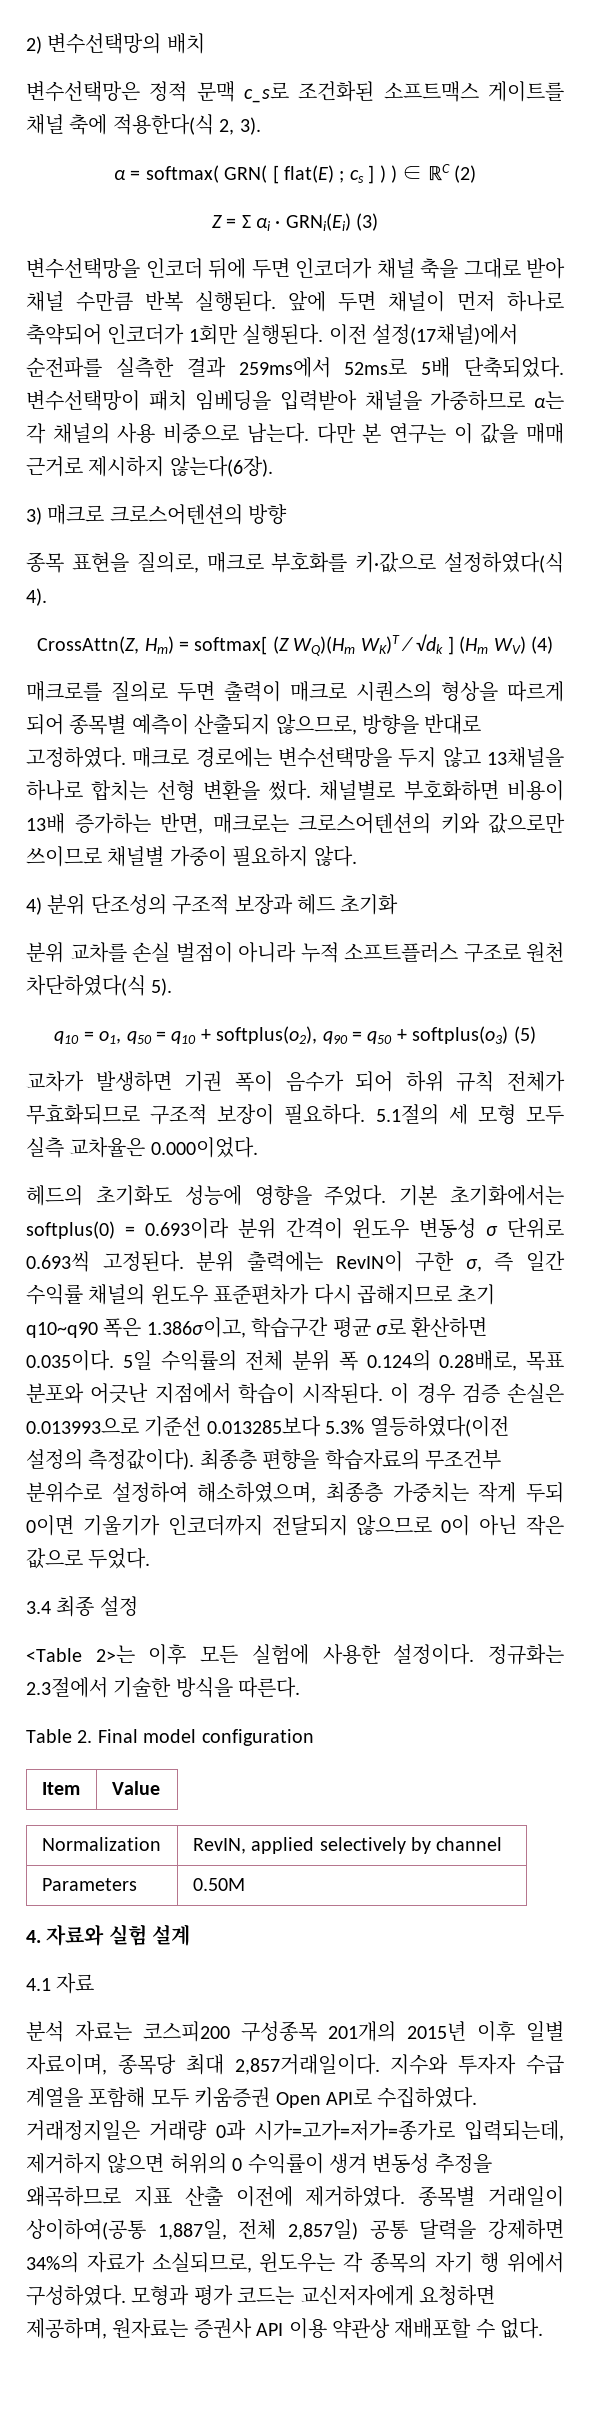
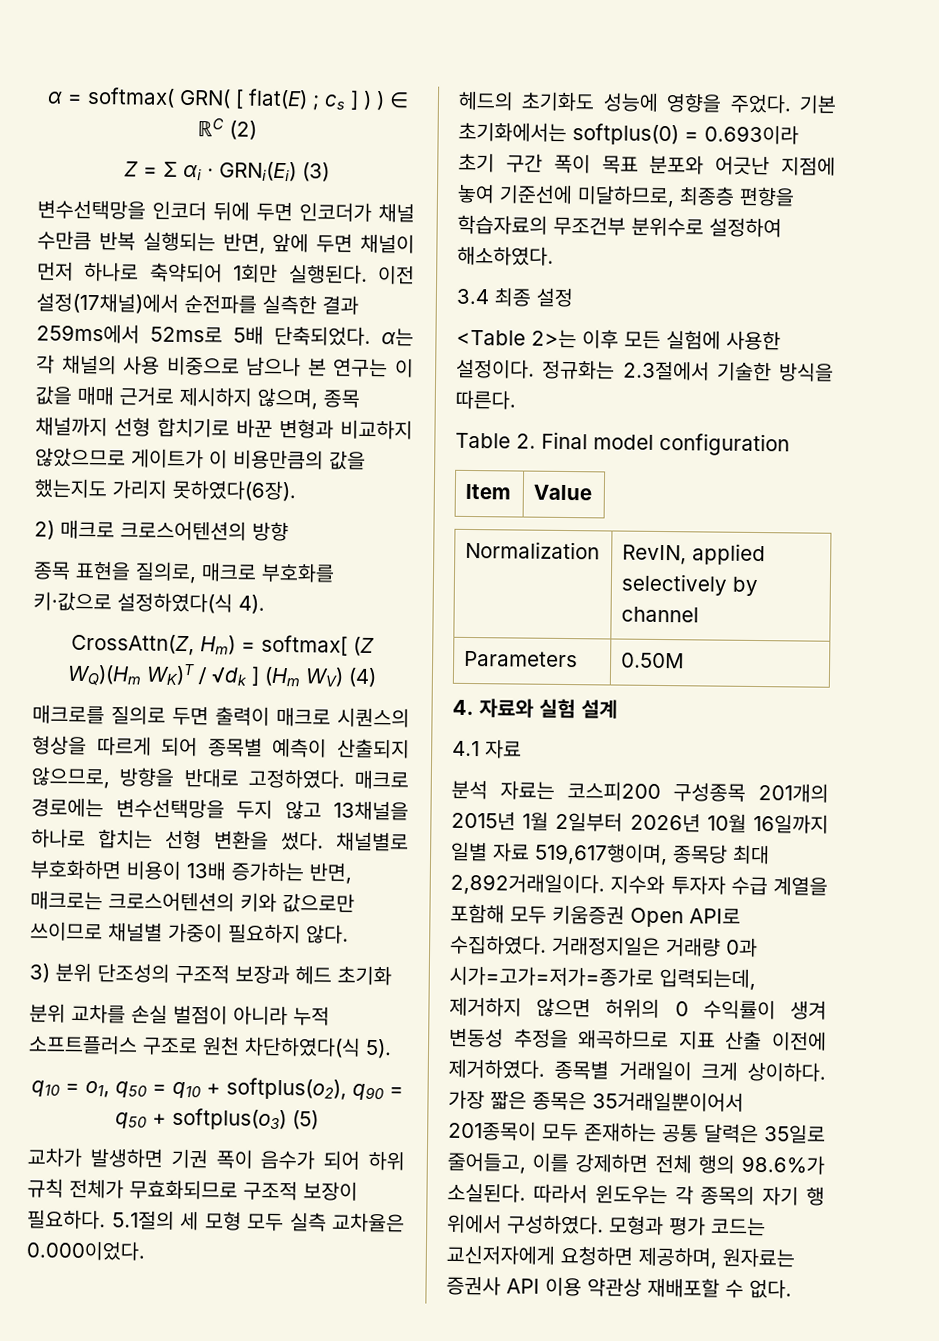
- 2) 변수선택망의 배치
- 변수선택망은 정적 문맥 c_s로 조건화된 소프트맥스 게이트를 채널 축에 적용한다(식 2, 3).
- 변수선택망을 인코더 뒤에 두면 인코더가 채널 축을 그대로 받아 채널 수만큼 반복 실행된다. 앞에 두면 채널이 먼저 하나로 축약되어 인코더가 1회만 실행된다.
+ 변수선택망을 인코더 뒤에 두면 인코더가 채널 수만큼 반복 실행되는 반면, 앞에 두면 채널이 먼저 하나로 축약되어 1회만 실행된다.
- 이전 설정(17채널)에서 순전파를 실측한 결과 259ms에서 52ms로 5배 단축되었다. 변수선택망이 패치 임베딩을 입력받아 채널을 가중하므로 α는 각 채널의 사용 비중으로 남는다. 다만 본 연구는 이 값을 매매 근거로 제시하지 않는다(6장).
- 3) 매크로 크로스어텐션의 방향
+ 이전 설정(17채널)에서 순전파를 실측한 결과 259ms에서 52ms로 5배 단축되었다. α는 각 채널의 사용 비중으로 남으나 본 연구는 이 값을 매매 근거로 제시하지 않으며, 종목 채널까지 선형 합치기로 바꾼 변형과 비교하지 않았으므로 게이트가 이 비용만큼의 값을 했는지도 가리지 못하였다(6장).
+ 2) 매크로 크로스어텐션의 방향
- 4) 분위 단조성의 구조적 보장과 헤드 초기화
+ 3) 분위 단조성의 구조적 보장과 헤드 초기화
- 기본 초기화에서는 softplus(0) = 0.693이라 분위 간격이 윈도우 변동성 σ 단위로 0.693씩 고정된다. 분위 출력에는 RevIN이 구한 σ, 즉 일간 수익률 채널의 윈도우 표준편차가 다시 곱해지므로 초기 q10~q90 폭은 1.386σ이고, 학습구간 평균 σ로 환산하면 0.035이다. 5일 수익률의 전체 분위 폭 0.124의 0.28배로, 목표 분포와 어긋난 지점에서 학습이 시작된다. 이 경우 검증 손실은 0.013993으로 기준선 0.013285보다 5.3% 열등하였다(이전 설정의 측정값이다). 최종층 편향을 학습자료의 무조건부 분위수로 설정하여 해소하였으며, 최종층 가중치는 작게 두되 0이면 기울기가 인코더까지 전달되지 않으므로 0이 아닌 작은 값으로 두었다.
+ 기본 초기화에서는 softplus(0) = 0.693이라 초기 구간 폭이 목표 분포와 어긋난 지점에 놓여 기준선에 미달하므로, 최종층 편향을 학습자료의 무조건부 분위수로 설정하여 해소하였다.
- 분석 자료는 코스피200 구성종목 201개의 2015년 이후 일별 자료이며, 종목당 최대 2,857거래일이다.
+ 분석 자료는 코스피200 구성종목 201개의 2015년 1월 2일부터 2026년 10월 16일까지 일별 자료 519,617행이며, 종목당 최대 2,892거래일이다.
- 종목별 거래일이 상이하여(공통 1,887일, 전체 2,857일) 공통 달력을 강제하면 34%의 자료가 소실되므로, 윈도우는 각 종목의 자기 행 위에서 구성하였다.
+ 종목별 거래일이 크게 상이하다. 가장 짧은 종목은 35거래일뿐이어서 201종목이 모두 존재하는 공통 달력은 35일로 줄어들고, 이를 강제하면 전체 행의 98.6%가 소실된다. 따라서 윈도우는 각 종목의 자기 행 위에서 구성하였다.

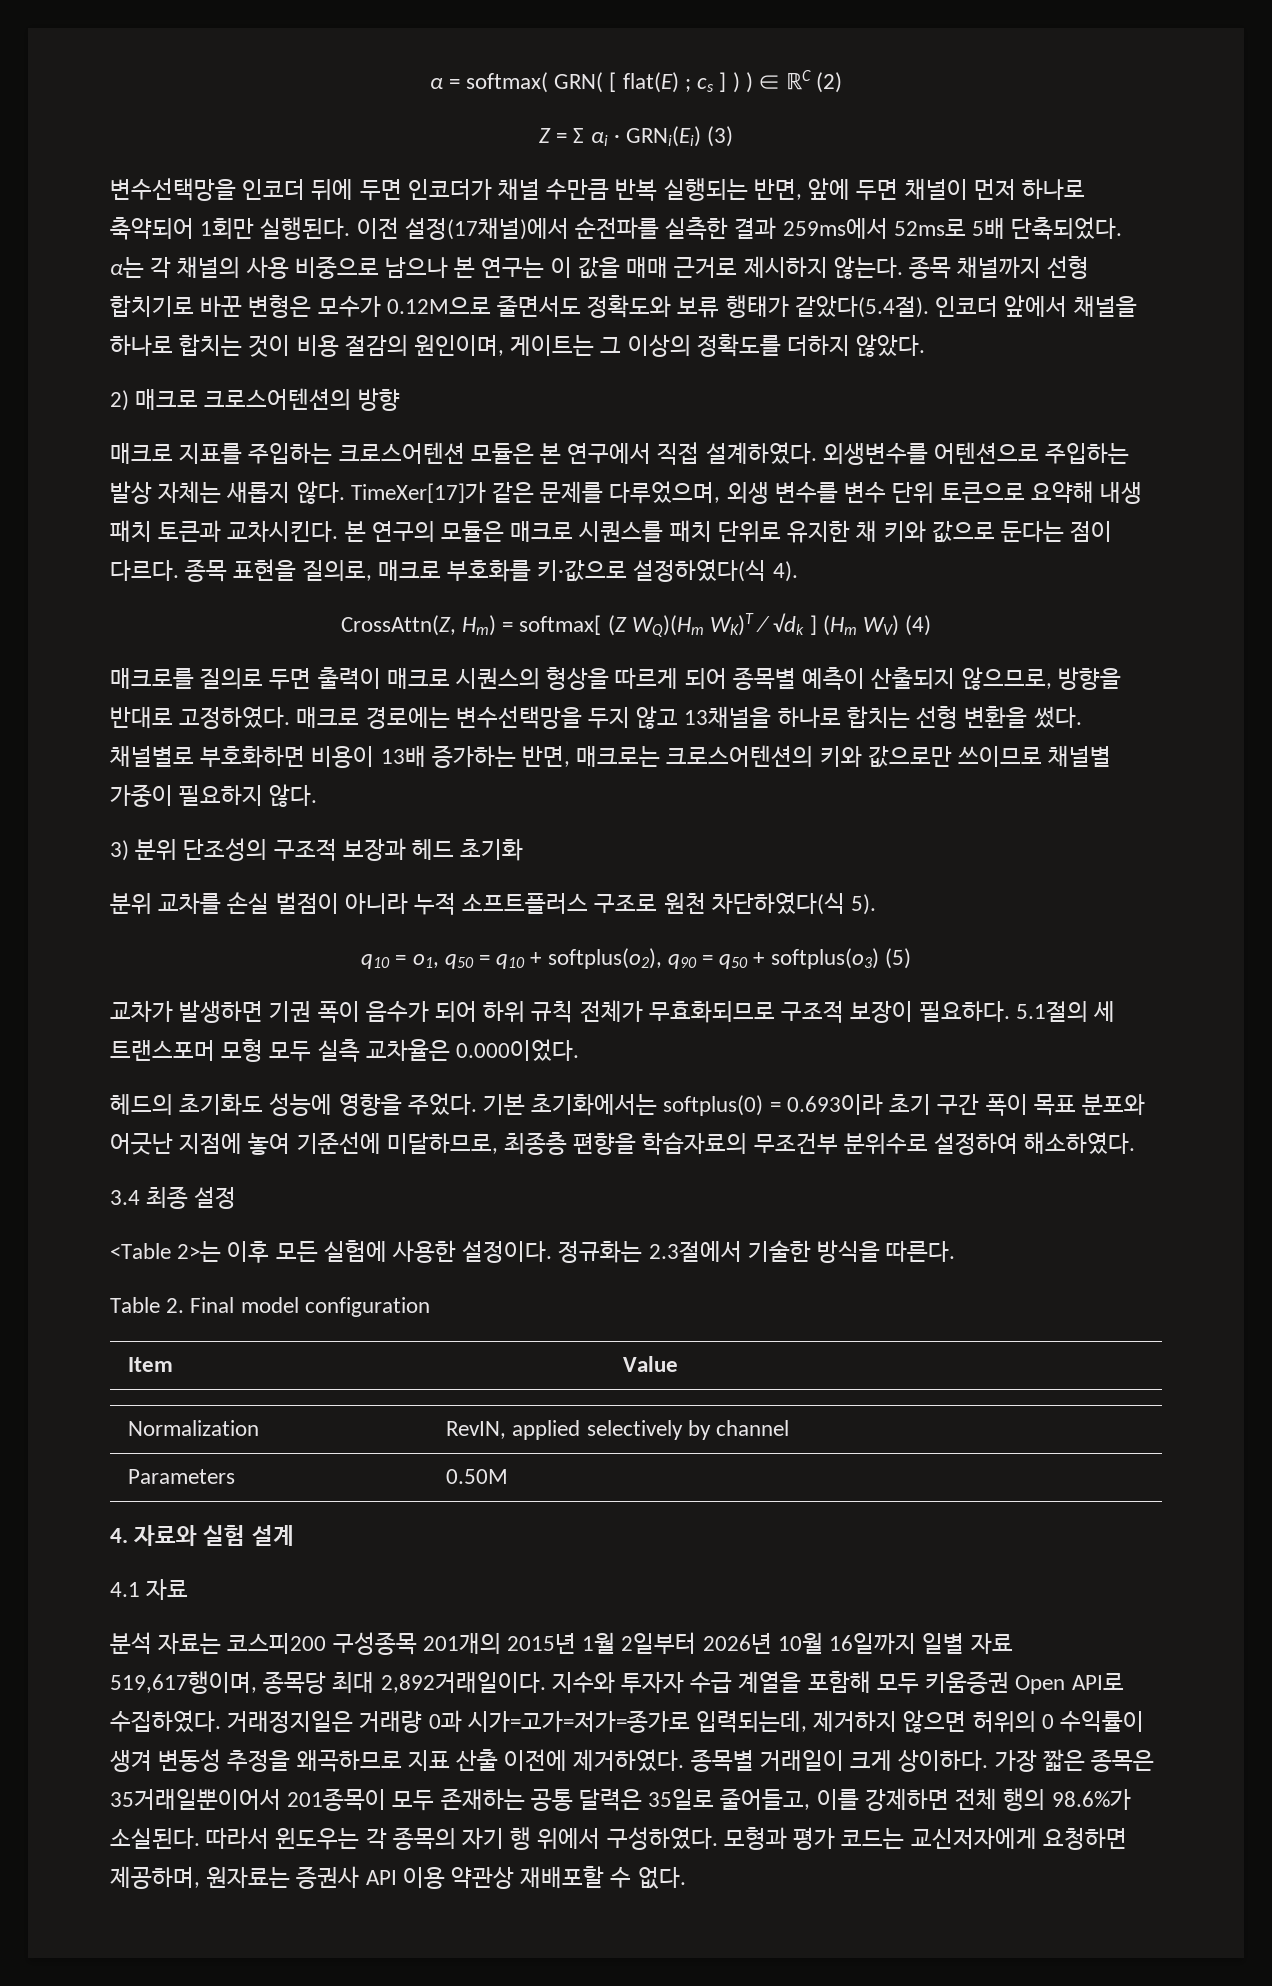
- 이전 설정(17채널)에서 순전파를 실측한 결과 259ms에서 52ms로 5배 단축되었다. α는 각 채널의 사용 비중으로 남으나 본 연구는 이 값을 매매 근거로 제시하지 않으며, 종목 채널까지 선형 합치기로 바꾼 변형과 비교하지 않았으므로 게이트가 이 비용만큼의 값을 했는지도 가리지 못하였다(6장).
+ 이전 설정(17채널)에서 순전파를 실측한 결과 259ms에서 52ms로 5배 단축되었다. α는 각 채널의 사용 비중으로 남으나 본 연구는 이 값을 매매 근거로 제시하지 않는다. 종목 채널까지 선형 합치기로 바꾼 변형은 모수가 0.12M으로 줄면서도 정확도와 보류 행태가 같았다(5.4절). 인코더 앞에서 채널을 하나로 합치는 것이 비용 절감의 원인이며, 게이트는 그 이상의 정확도를 더하지 않았다.
  2) 매크로 크로스어텐션의 방향
- 종목 표현을 질의로, 매크로 부호화를 키·값으로 설정하였다(식 4).
+ 매크로 지표를 주입하는 크로스어텐션 모듈은 본 연구에서 직접 설계하였다. 외생변수를 어텐션으로 주입하는 발상 자체는 새롭지 않다. TimeXer[17]가 같은 문제를 다루었으며, 외생 변수를 변수 단위 토큰으로 요약해 내생 패치 토큰과 교차시킨다. 본 연구의 모듈은 매크로 시퀀스를 패치 단위로 유지한 채 키와 값으로 둔다는 점이 다르다. 종목 표현을 질의로, 매크로 부호화를 키·값으로 설정하였다(식 4).
- 5.1절의 세 모형 모두 실측 교차율은 0.000이었다.
+ 5.1절의 세 트랜스포머 모형 모두 실측 교차율은 0.000이었다.

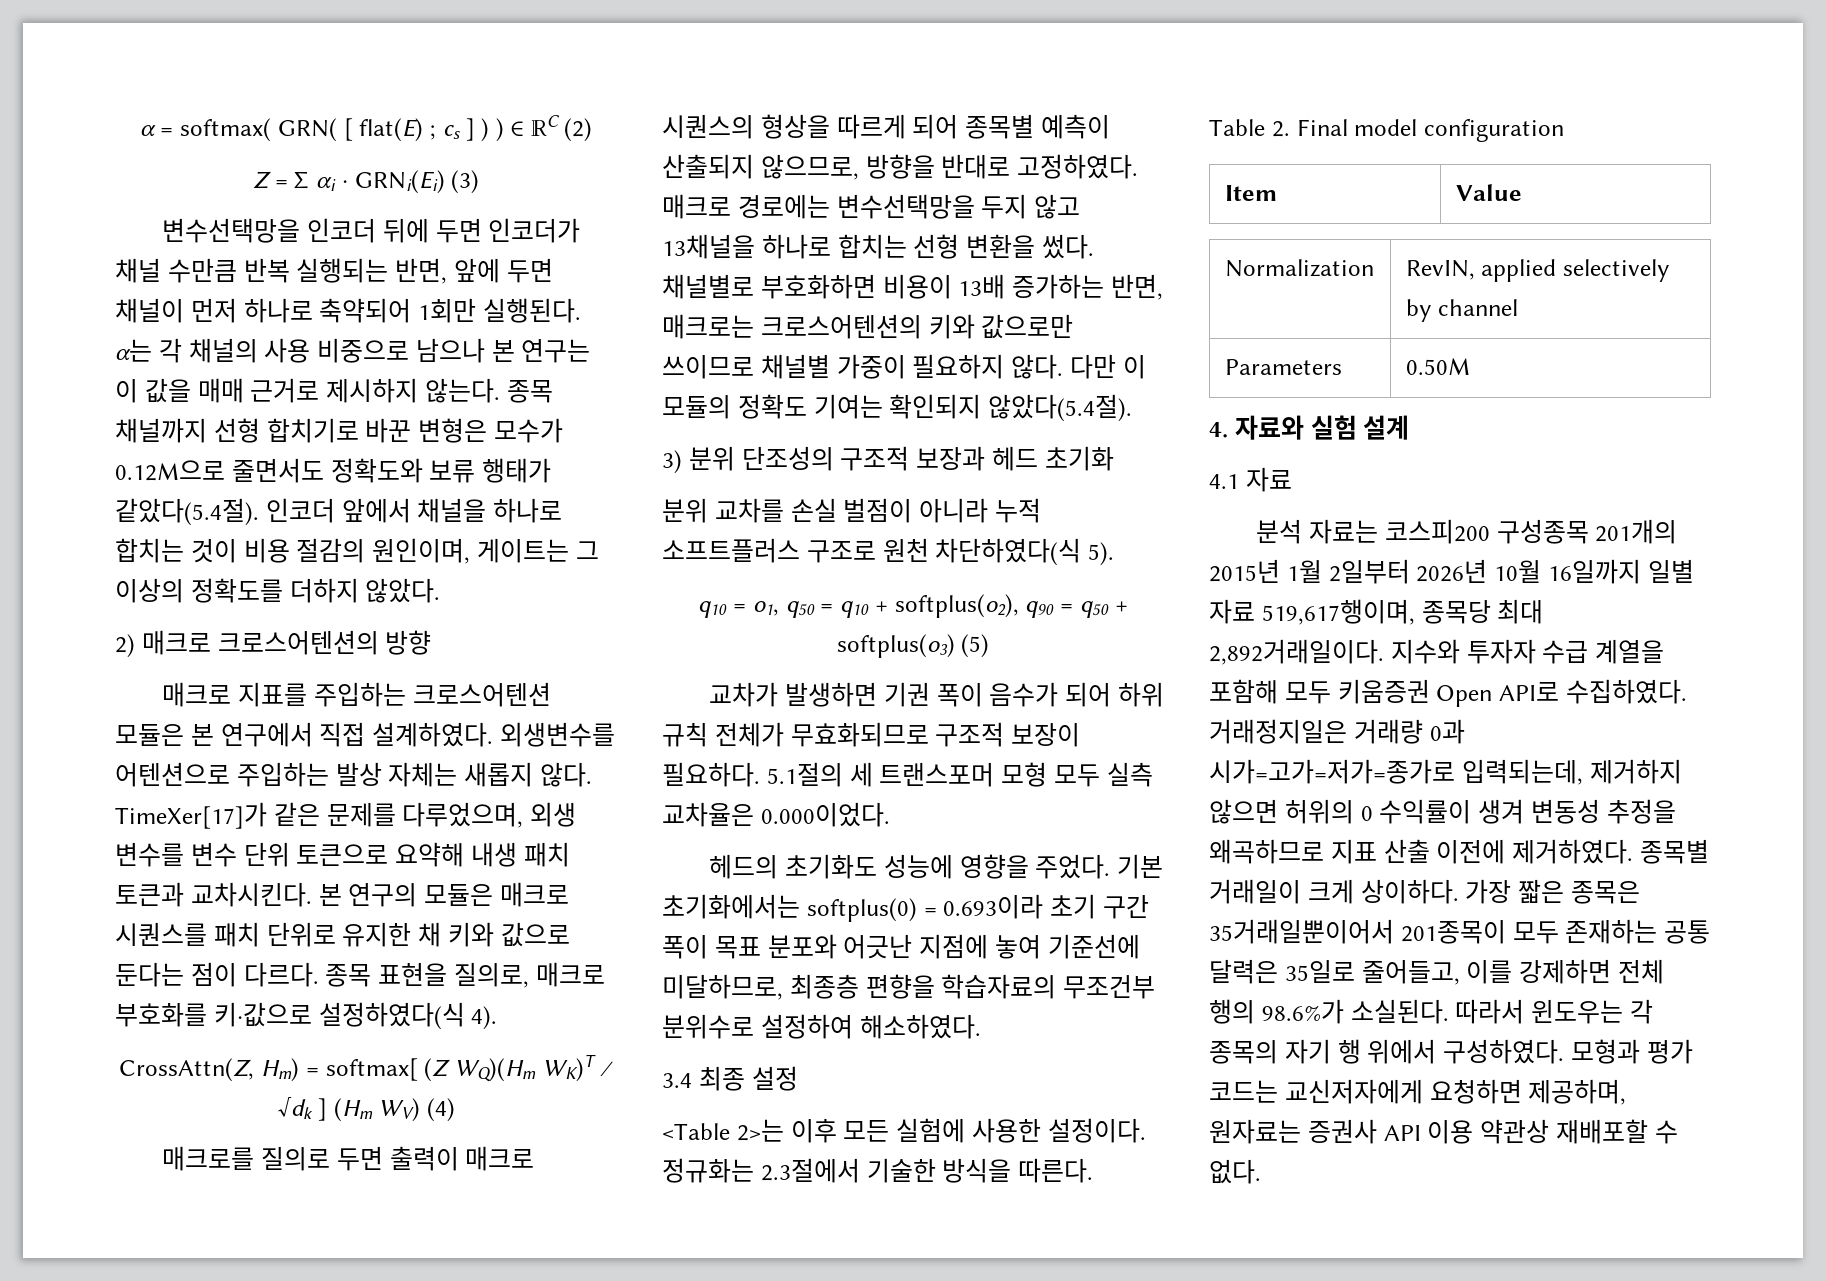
- 변수선택망을 인코더 뒤에 두면 인코더가 채널 수만큼 반복 실행되는 반면, 앞에 두면 채널이 먼저 하나로 축약되어 1회만 실행된다. 이전 설정(17채널)에서 순전파를 실측한 결과 259ms에서 52ms로 5배 단축되었다. α는 각 채널의 사용 비중으로 남으나 본 연구는 이 값을 매매 근거로 제시하지 않는다.
+ 변수선택망을 인코더 뒤에 두면 인코더가 채널 수만큼 반복 실행되는 반면, 앞에 두면 채널이 먼저 하나로 축약되어 1회만 실행된다. α는 각 채널의 사용 비중으로 남으나 본 연구는 이 값을 매매 근거로 제시하지 않는다.
+ 다만 이 모듈의 정확도 기여는 확인되지 않았다(5.4절).

